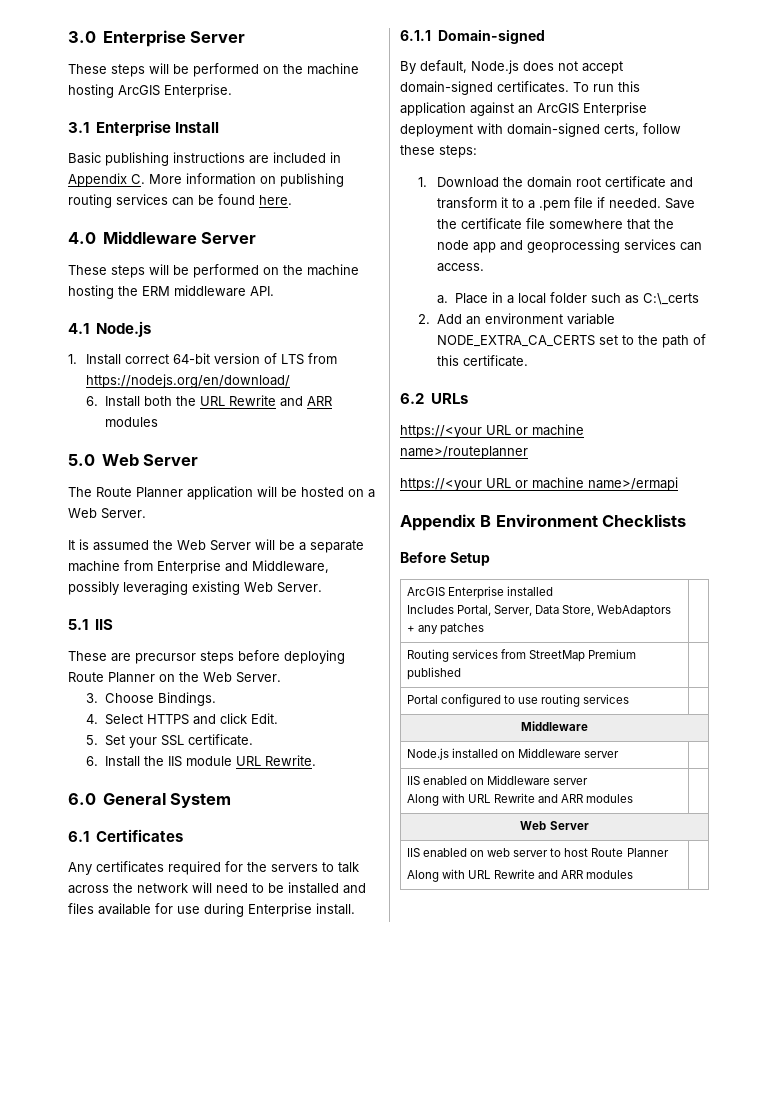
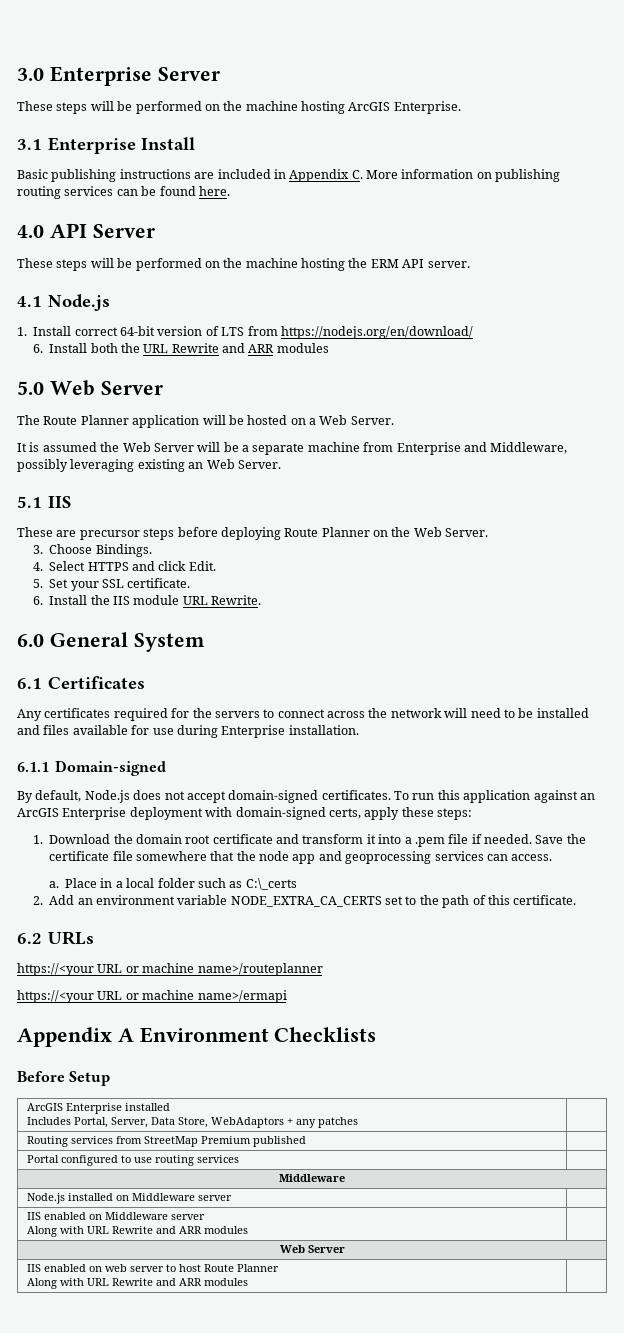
- 4.0 Middleware Server
+ 4.0 API Server
- These steps will be performed on the machine hosting the ERM middleware API.
+ These steps will be performed on the machine hosting the ERM API server.
- It is assumed the Web Server will be a separate machine from Enterprise and Middleware, possibly leveraging existing Web Server.
+ It is assumed the Web Server will be a separate machine from Enterprise and Middleware, possibly leveraging existing an Web Server.
- Any certificates required for the servers to talk across the network will need to be installed and files available for use during Enterprise install.
+ Any certificates required for the servers to connect across the network will need to be installed and files available for use during Enterprise installation.
- To run this application against an ArcGIS Enterprise deployment with domain-signed certs, follow these steps:
+ To run this application against an ArcGIS Enterprise deployment with domain-signed certs, apply these steps:
- 1. Download the domain root certificate and transform it to a .pem file if needed.
+ 1. Download the domain root certificate and transform it into a .pem file if needed.
- Appendix B Environment Checklists
+ Appendix A Environment Checklists

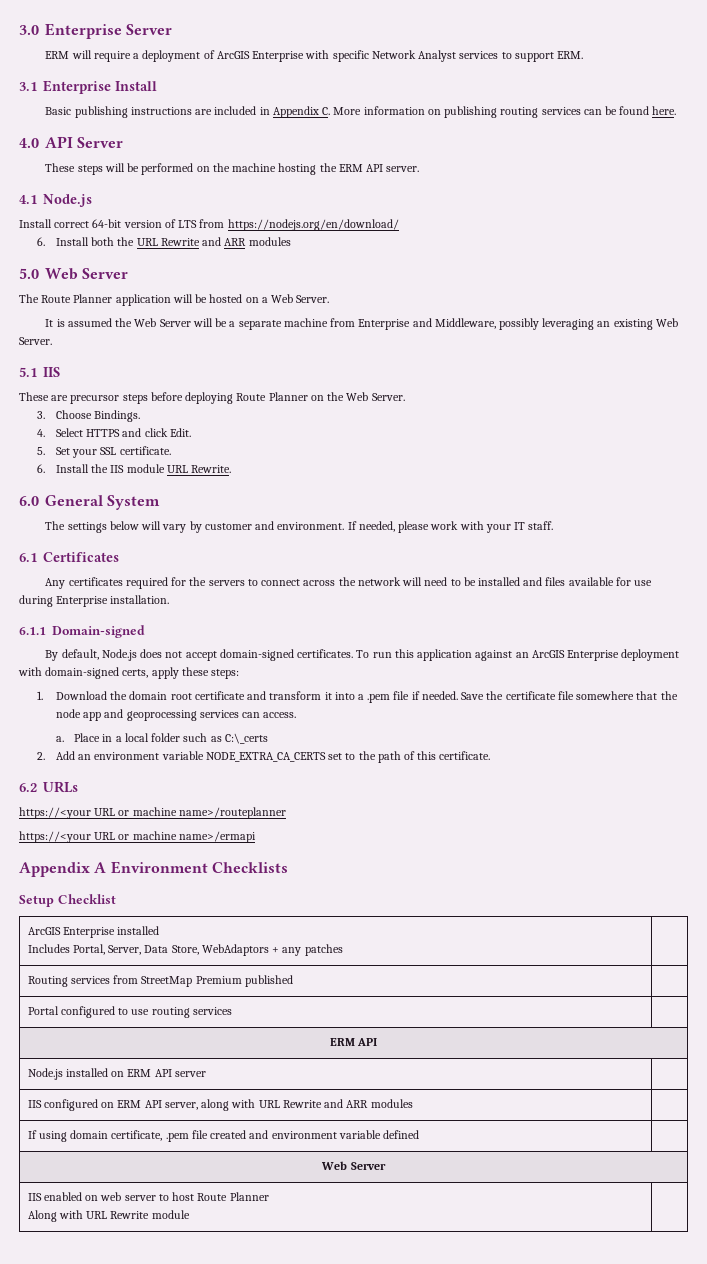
- These steps will be performed on the machine hosting ArcGIS Enterprise.
+ ERM will require a deployment of ArcGIS Enterprise with specific Network Analyst services to support ERM.
- 1. Install correct 64-bit version of LTS from https://nodejs.org/en/download/
+ Install correct 64-bit version of LTS from https://nodejs.org/en/download/
- It is assumed the Web Server will be a separate machine from Enterprise and Middleware, possibly leveraging existing an Web Server.
+ It is assumed the Web Server will be a separate machine from Enterprise and Middleware, possibly leveraging an existing Web Server.
+ The settings below will vary by customer and environment. If needed, please work with your IT staff.
- Before Setup
+ Setup Checklist
  Portal configured to use routing services |
- Middleware
+ ERM API
- Node.js installed on Middleware server |
+ Node.js installed on ERM API server |
- IIS enabled on Middleware server
- Along with URL Rewrite and ARR modules |
+ IIS configured on ERM API server, along with URL Rewrite and ARR modules |
+ If using domain certificate, .pem file created and environment variable defined |
  IIS enabled on web server to host Route Planner
- Along with URL Rewrite and ARR modules |
+ Along with URL Rewrite module |

